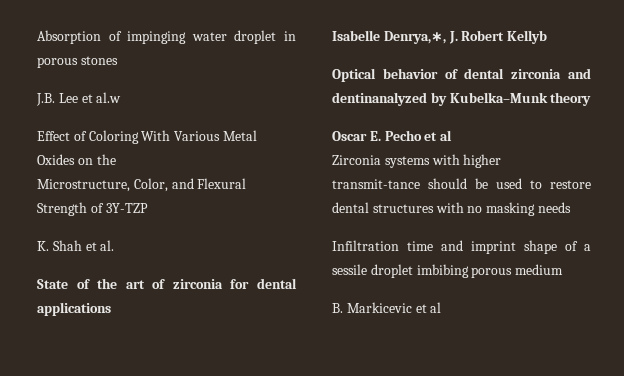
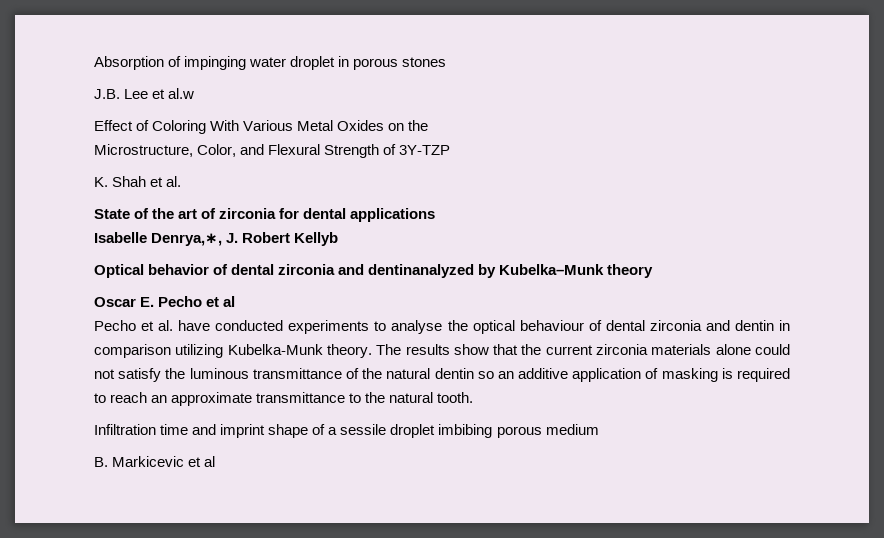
- Zirconia systems with higher transmit-tance should be used to restore dental structures with no masking needs
+ Pecho et al. have conducted experiments to analyse the optical behaviour of dental zirconia and dentin in comparison utilizing Kubelka-Munk theory. The results show that the current zirconia materials alone could not satisfy the luminous transmittance of the natural dentin so an additive application of masking is required to reach an approximate transmittance to the natural tooth.

